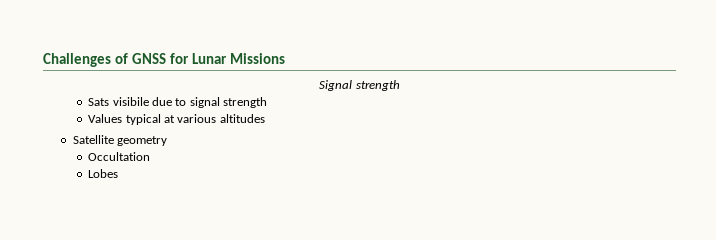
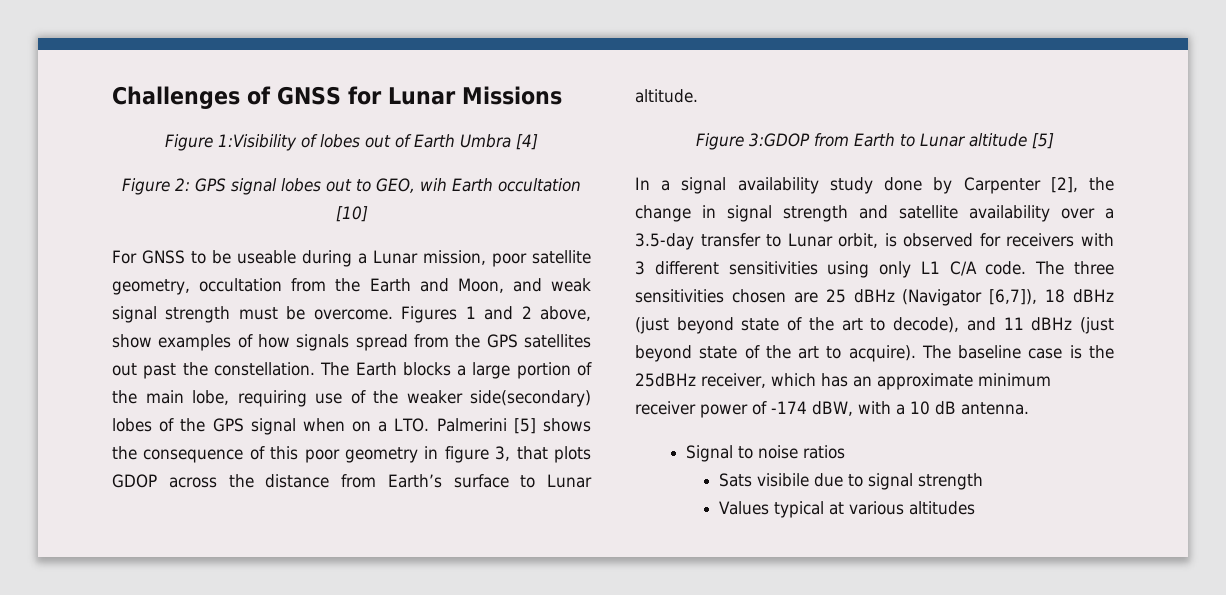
- Signal strength
+ Figure 1:Visibility of lobes out of Earth Umbra [4]
+ Figure 2: GPS signal lobes out to GEO, wih Earth occultation [10]
+ For GNSS to be useable during a Lunar mission, poor satellite geometry, occultation from the Earth and Moon, and weak signal strength must be overcome. Figures 1 and 2 above, show examples of how signals spread from the GPS satellites out past the constellation. The Earth blocks a large portion of the main lobe, requiring use of the weaker side(secondary) lobes of the GPS signal when on a LTO. Palmerini [5] shows the consequence of this poor geometry in figure 3, that plots GDOP across the distance from Earth’s surface to Lunar altitude.
+ Figure 3:GDOP from Earth to Lunar altitude [5]
+ In a signal availability study done by Carpenter [2], the change in signal strength and satellite availability over a 3.5-day transfer to Lunar orbit, is observed for receivers with 3 different sensitivities using only L1 C/A code. The three sensitivities chosen are 25 dBHz (Navigator [6,7]), 18 dBHz (just beyond state of the art to decode), and 11 dBHz (just beyond state of the art to acquire). The baseline case is the 25dBHz receiver, which has an approximate minimum receiver power of -174 dBW, with a 10 dB antenna.
+ Signal to noise ratios
- Satellite geometry
- Occultation
- Lobes

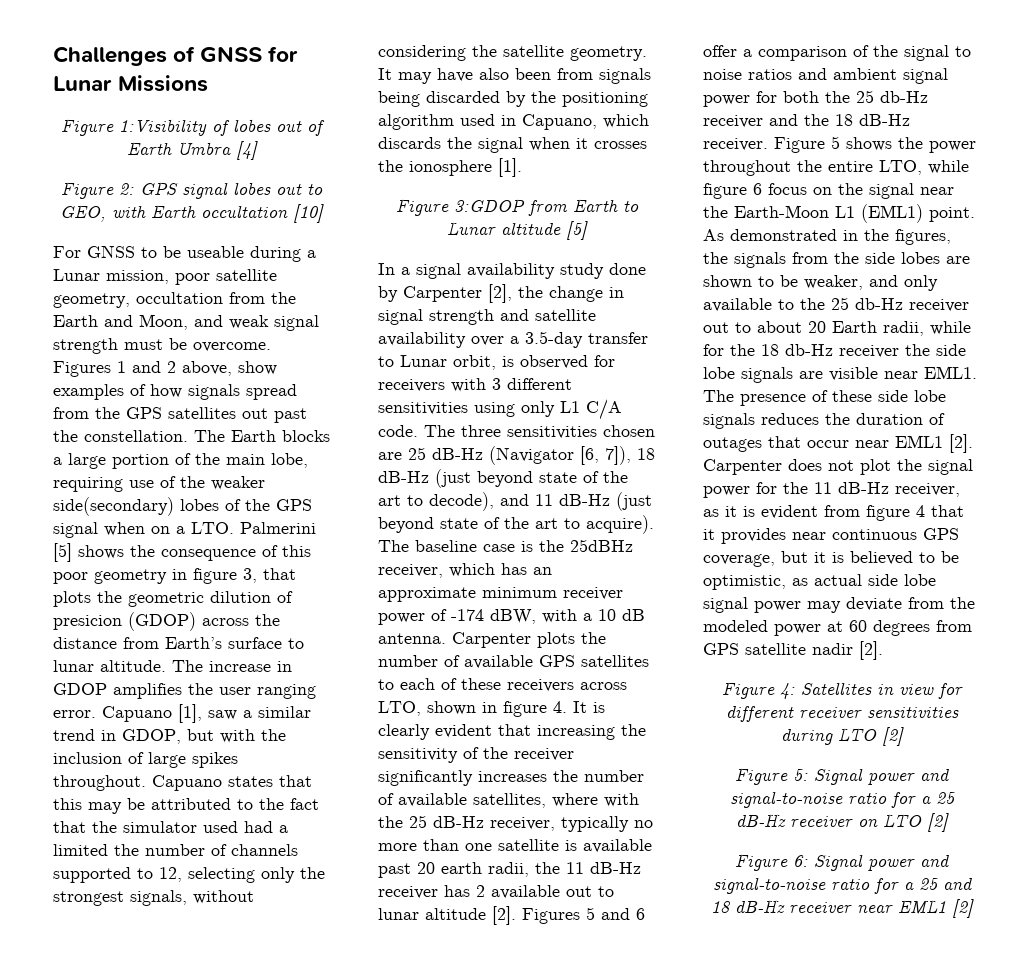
- Figure 2: GPS signal lobes out to GEO, wih Earth occultation [10]
+ Figure 2: GPS signal lobes out to GEO, with Earth occultation [10]
- The Earth blocks a large portion of the main lobe, requiring use of the weaker side(secondary) lobes of the GPS signal when on a LTO. Palmerini [5] shows the consequence of this poor geometry in figure 3, that plots GDOP across the distance from Earth’s surface to Lunar altitude.
+ The Earth blocks a large portion of the main lobe, requiring use of the weaker side(secondary) lobes of the GPS signal when on a LTO. Palmerini [5] shows the consequence of this poor geometry in figure 3, that plots the geometric dilution of presicion (GDOP) across the distance from Earth’s surface to lunar altitude. The increase in GDOP amplifies the user ranging error. Capuano [1], saw a similar trend in GDOP, but with the inclusion of large spikes throughout. Capuano states that this may be attributed to the fact that the simulator used had a limited the number of channels supported to 12, selecting only the strongest signals, without considering the satellite geometry. It may have also been from signals being discarded by the positioning algorithm used in Capuano, which discards the signal when it crosses the ionosphere [1].
- The three sensitivities chosen are 25 dBHz (Navigator [6,7]), 18 dBHz (just beyond state of the art to decode), and 11 dBHz (just beyond state of the art to acquire).
+ The three sensitivities chosen are 25 dB-Hz (Navigator [6, 7]), 18 dB-Hz (just beyond state of the art to decode), and 11 dB-Hz (just beyond state of the art to acquire).
- The baseline case is the 25dBHz receiver, which has an approximate minimum receiver power of -174 dBW, with a 10 dB antenna.
- Signal to noise ratios
- Sats visibile due to signal strength
- Values typical at various altitudes
+ The baseline case is the 25dBHz receiver, which has an approximate minimum receiver power of -174 dBW, with a 10 dB antenna. Carpenter plots the number of available GPS satellites to each of these receivers across LTO, shown in figure 4. It is clearly evident that increasing the sensitivity of the receiver significantly increases the number of available satellites, where with the 25 dB-Hz receiver, typically no more than one satellite is available past 20 earth radii, the 11 dB-Hz receiver has 2 available out to lunar altitude [2]. Figures 5 and 6 offer a comparison of the signal to noise ratios and ambient signal power for both the 25 db-Hz receiver and the 18 dB-Hz receiver. Figure 5 shows the power throughout the entire LTO, while figure 6 focus on the signal near the Earth-Moon L1 (EML1) point. As demonstrated in the figures, the signals from the side lobes are shown to be weaker, and only available to the 25 db-Hz receiver out to about 20 Earth radii, while for the 18 db-Hz receiver the side lobe signals are visible near EML1. The presence of these side lobe signals reduces the duration of outages that occur near EML1 [2]. Carpenter does not plot the signal power for the 11 dB-Hz receiver, as it is evident from figure 4 that it provides near continuous GPS coverage, but it is believed to be optimistic, as actual side lobe signal power may deviate from the modeled power at 60 degrees from GPS satellite nadir [2].
+ Figure 4: Satellites in view for different receiver sensitivities during LTO [2]
+ Figure 5: Signal power and signal-to-noise ratio for a 25 dB-Hz receiver on LTO [2]
+ Figure 6: Signal power and signal-to-noise ratio for a 25 and 18 dB-Hz receiver near EML1 [2]

